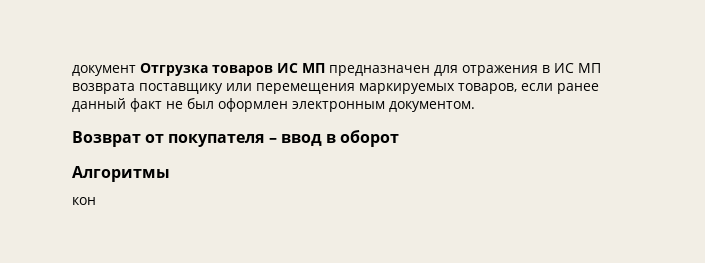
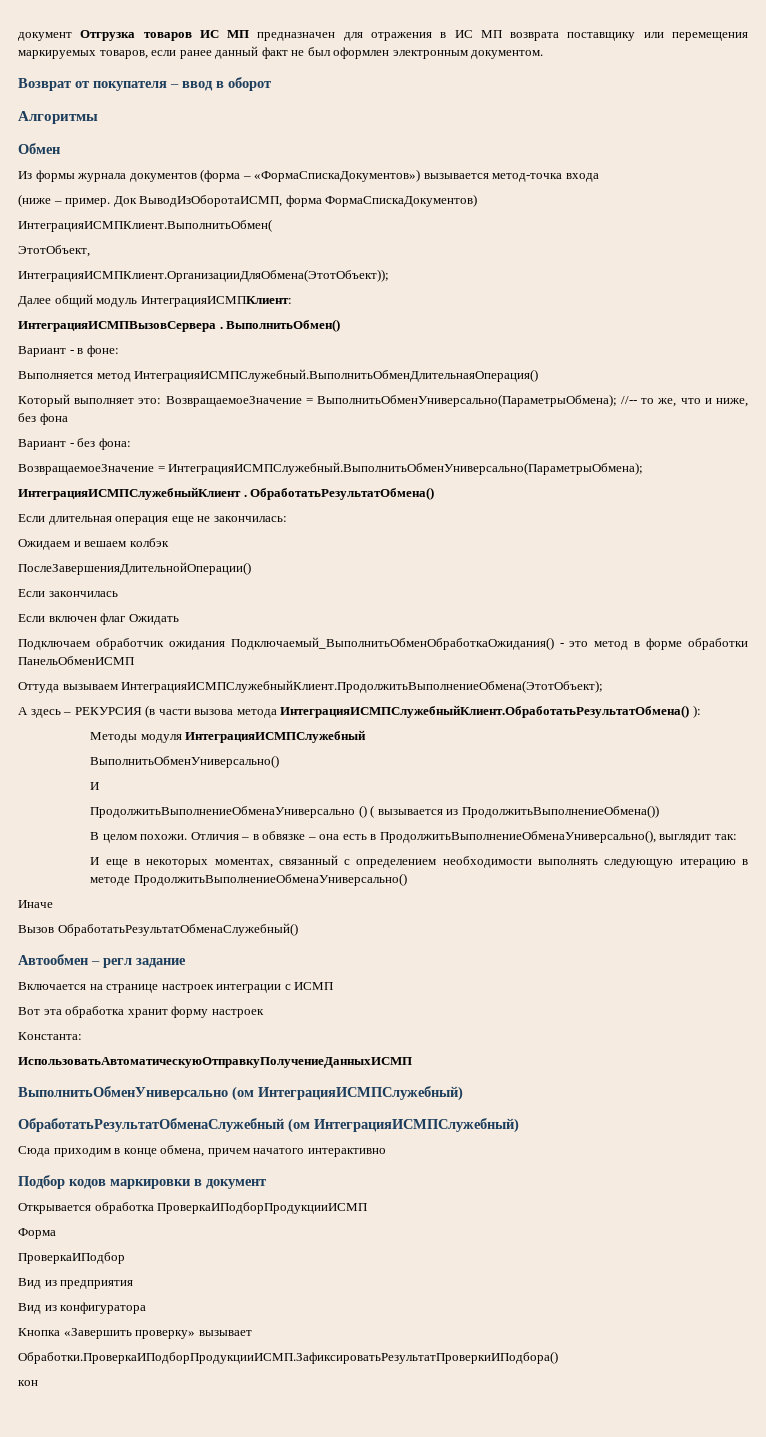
+ Обмен
+ Из формы журнала документов (форма – «ФормаСпискаДокументов») вызывается метод-точка входа
+ (ниже – пример. Док ВыводИзОборотаИСМП, форма ФормаСпискаДокументов)
+ ИнтеграцияИСМПКлиент.ВыполнитьОбмен(
+ ЭтотОбъект,
+ ИнтеграцияИСМПКлиент.ОрганизацииДляОбмена(ЭтотОбъект));
+ Далее общий модуль ИнтеграцияИСМПКлиент:
+ ИнтеграцияИСМПВызовСервера . ВыполнитьОбмен()
+ Вариант - в фоне:
+ Выполняется метод ИнтеграцияИСМПСлужебный.ВыполнитьОбменДлительнаяОперация()
+ Который выполняет это: ВозвращаемоеЗначение = ВыполнитьОбменУниверсально(ПараметрыОбмена); //-- то же, что и ниже, без фона
+ Вариант - без фона:
+ ВозвращаемоеЗначение = ИнтеграцияИСМПСлужебный.ВыполнитьОбменУниверсально(ПараметрыОбмена);
+ ИнтеграцияИСМПСлужебныйКлиент . ОбработатьРезультатОбмена()
+ Если длительная операция еще не закончилась:
+ Ожидаем и вешаем колбэк
+ ПослеЗавершенияДлительнойОперации()
+ Если закончилась
+ Если включен флаг Ожидать
+ Подключаем обработчик ожидания Подключаемый_ВыполнитьОбменОбработкаОжидания() - это метод в форме обработки ПанельОбменИСМП
+ Оттуда вызываем ИнтеграцияИСМПСлужебныйКлиент.ПродолжитьВыполнениеОбмена(ЭтотОбъект);
+ А здесь – РЕКУРСИЯ (в части вызова метода ИнтеграцияИСМПСлужебныйКлиент.ОбработатьРезультатОбмена() ):
+ Методы модуля ИнтеграцияИСМПСлужебный
+ ВыполнитьОбменУниверсально()
+ И
+ ПродолжитьВыполнениеОбменаУниверсально () ( вызывается из ПродолжитьВыполнениеОбмена())
+ В целом похожи. Отличия – в обвязке – она есть в ПродолжитьВыполнениеОбменаУниверсально(), выглядит так:
+ И еще в некоторых моментах, связанный с определением необходимости выполнять следующую итерацию в методе ПродолжитьВыполнениеОбменаУниверсально()
+ Иначе
+ Вызов ОбработатьРезультатОбменаСлужебный()
+ Автообмен – регл задание
+ Включается на странице настроек интеграции с ИСМП
+ Вот эта обработка хранит форму настроек
+ Константа:
+ ИспользоватьАвтоматическуюОтправкуПолучениеДанныхИСМП
+ ВыполнитьОбменУниверсально (ом ИнтеграцияИСМПСлужебный)
+ ОбработатьРезультатОбменаСлужебный (ом ИнтеграцияИСМПСлужебный)
+ Сюда приходим в конце обмена, причем начатого интерактивно
+ Подбор кодов маркировки в документ
+ Открывается обработка ПроверкаИПодборПродукцииИСМП
+ Форма
+ ПроверкаИПодбор
+ Вид из предприятия
+ Вид из конфигуратора
+ Кнопка «Завершить проверку» вызывает
+ Обработки.ПроверкаИПодборПродукцииИСМП.ЗафиксироватьРезультатПроверкиИПодбора()

